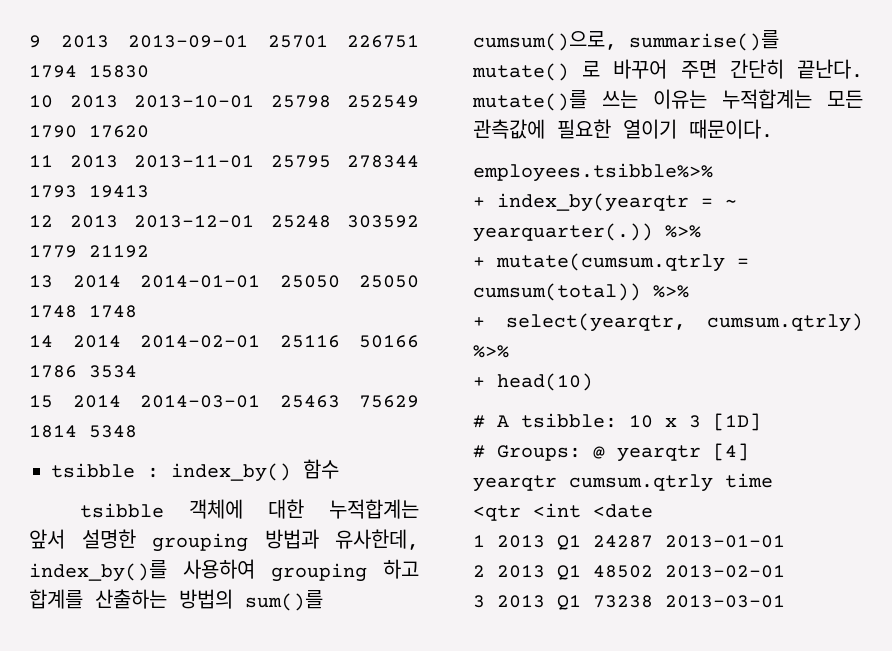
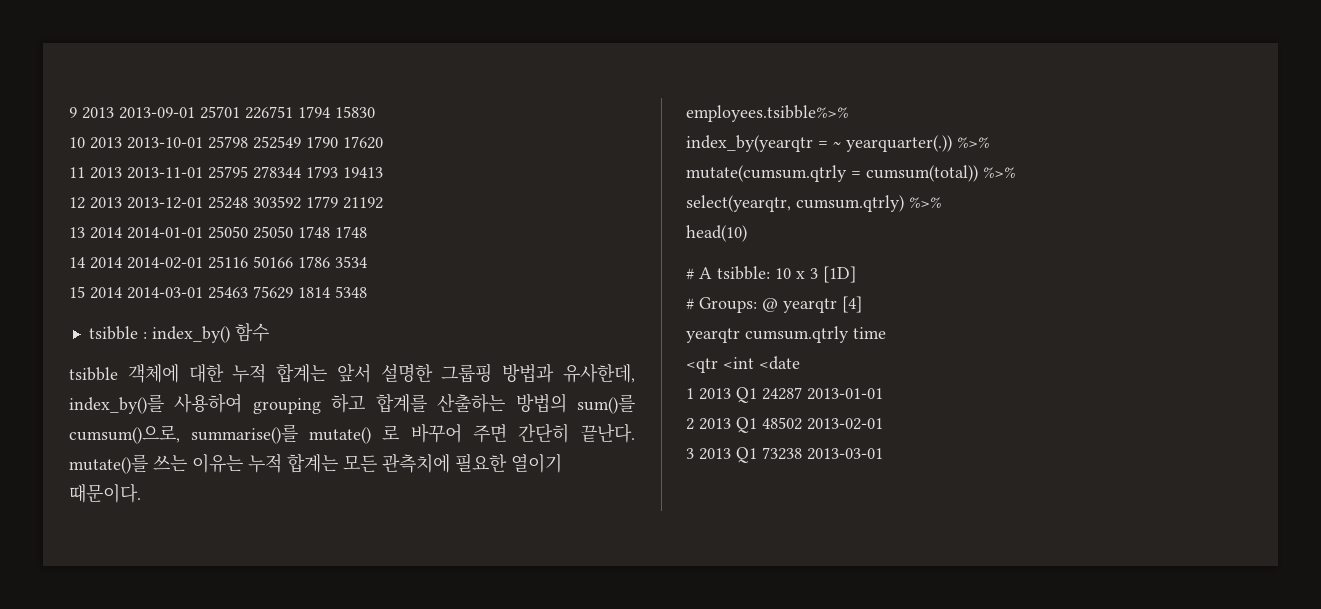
- tsibble 객체에 대한 누적합계는 앞서 설명한 grouping 방법과 유사한데, index_by()를 사용하여 grouping 하고 합계를 산출하는 방법의 sum()를 cumsum()으로, summarise()를 mutate() 로 바꾸어 주면 간단히 끝난다. mutate()를 쓰는 이유는 누적합계는 모든 관측값에 필요한 열이기 때문이다.
+ tsibble 객체에 대한 누적 합계는 앞서 설명한 그룹핑 방법과 유사한데, index_by()를 사용하여 grouping 하고 합계를 산출하는 방법의 sum()를 cumsum()으로, summarise()를 mutate() 로 바꾸어 주면 간단히 끝난다. mutate()를 쓰는 이유는 누적 합계는 모든 관측치에 필요한 열이기 때문이다.
- + index_by(yearqtr = ~ yearquarter(.))
+ index_by(yearqtr = ~ yearquarter(.))
- + mutate(cumsum.qtrly = cumsum(total)) %>%
+ mutate(cumsum.qtrly = cumsum(total)) %>%
- + select(yearqtr, cumsum.qtrly) %>%
+ select(yearqtr, cumsum.qtrly) %>%
- + head(10)
+ head(10)

